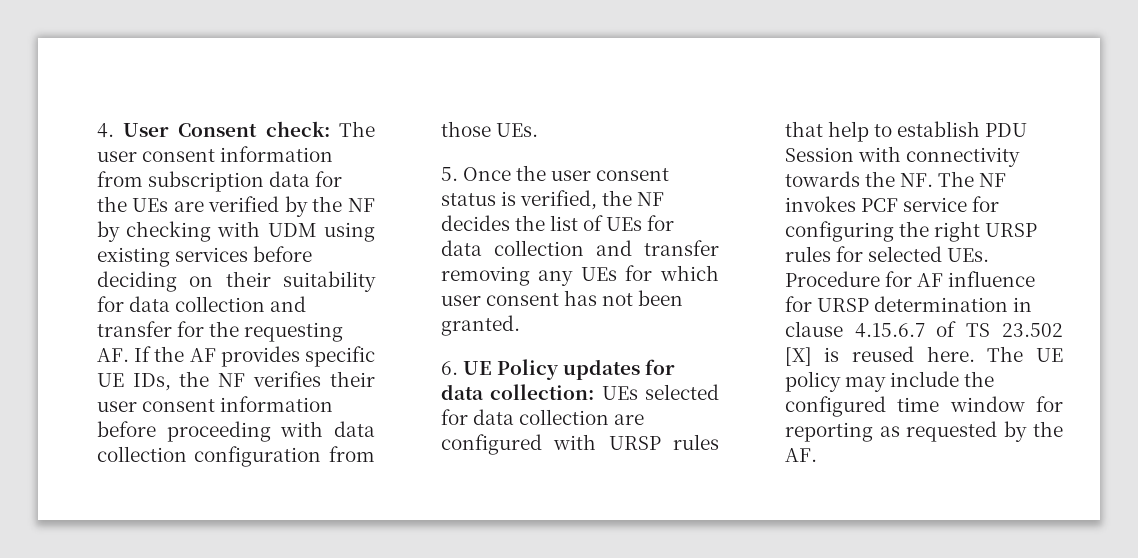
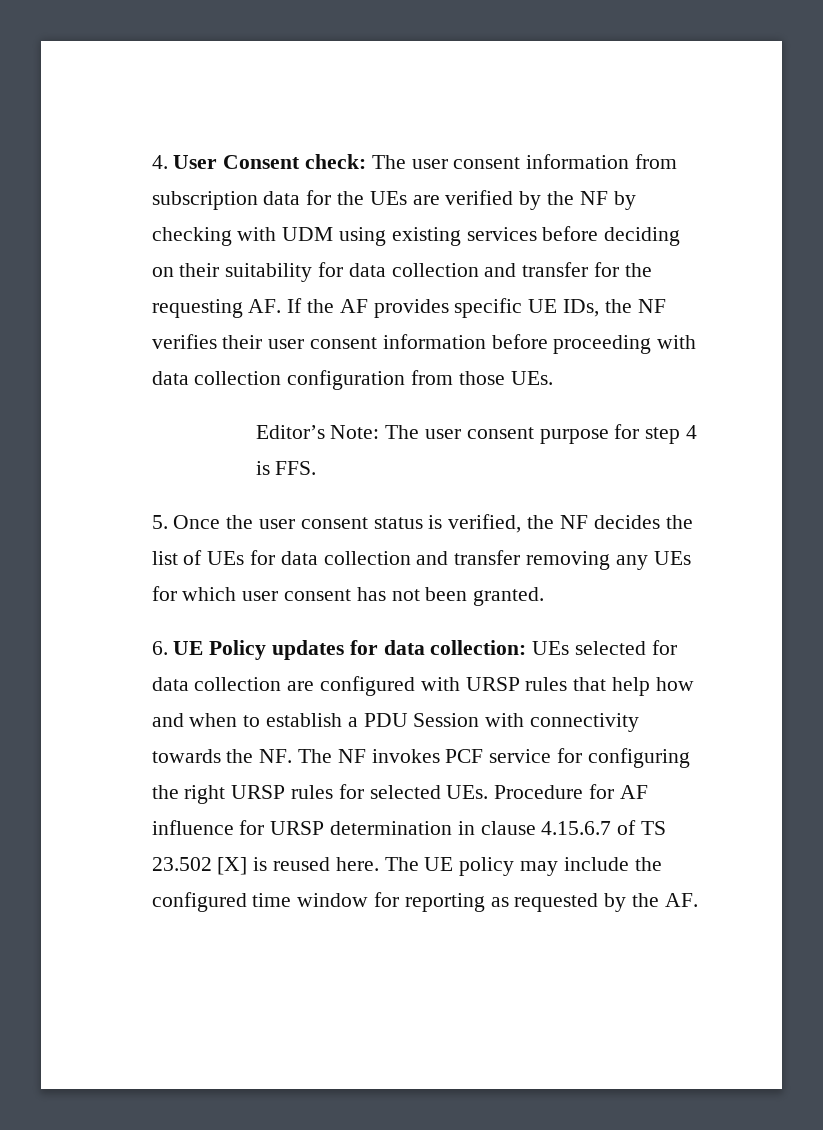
+ Editor’s Note: The user consent purpose for step 4 is FFS.
- 6. UE Policy updates for data collection: UEs selected for data collection are configured with URSP rules that help to establish PDU Session with connectivity towards the NF. The NF invokes PCF service for configuring the right URSP rules for selected UEs. Procedure for AF influence for URSP determination in clause 4.15.6.7 of TS 23.502 [X] is reused here.
+ 6. UE Policy updates for data collection: UEs selected for data collection are configured with URSP rules that help how and when to establish a PDU Session with connectivity towards the NF. The NF invokes PCF service for configuring the right URSP rules for selected UEs. Procedure for AF influence for URSP determination in clause 4.15.6.7 of TS 23.502 [X] is reused here.

